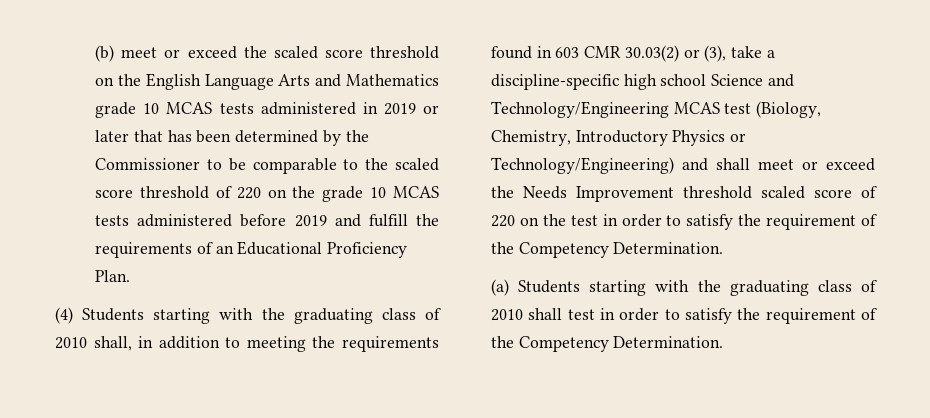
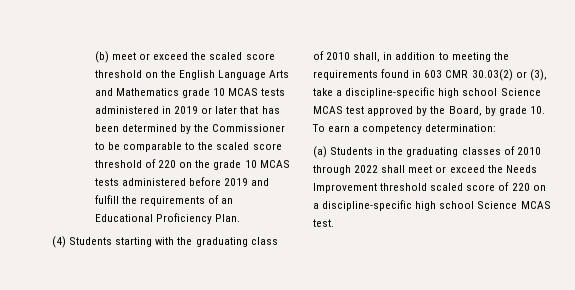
- (4) Students starting with the graduating class of 2010 shall, in addition to meeting the requirements found in 603 CMR 30.03(2) or (3), take a discipline-specific high school Science and Technology/Engineering MCAS test (Biology, Chemistry, Introductory Physics or Technology/Engineering) and shall meet or exceed the Needs Improvement threshold scaled score of 220 on the test in order to satisfy the requirement of the Competency Determination.
- (a) Students starting with the graduating class of 2010 shall test in order to satisfy the requirement of the Competency Determination.
+ (4) Students starting with the graduating class of 2010 shall, in addition to meeting the requirements found in 603 CMR 30.03(2) or (3), take a discipline-specific high school Science MCAS test approved by the Board, by grade 10. To earn a competency determination:
+ (a) Students in the graduating classes of 2010 through 2022 shall meet or exceed the Needs Improvement threshold scaled score of 220 on a discipline-specific high school Science MCAS test.

